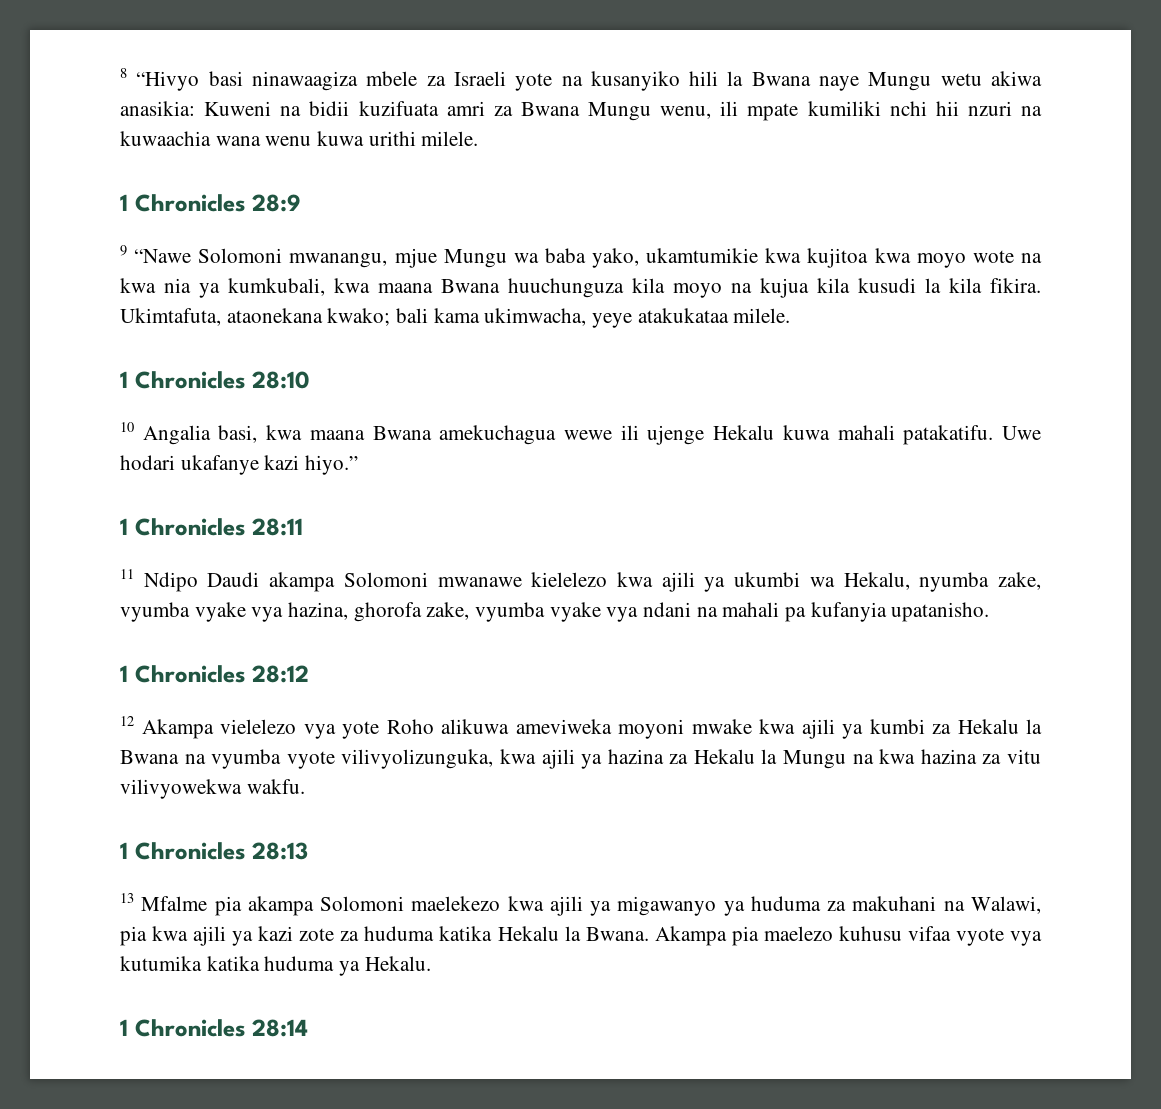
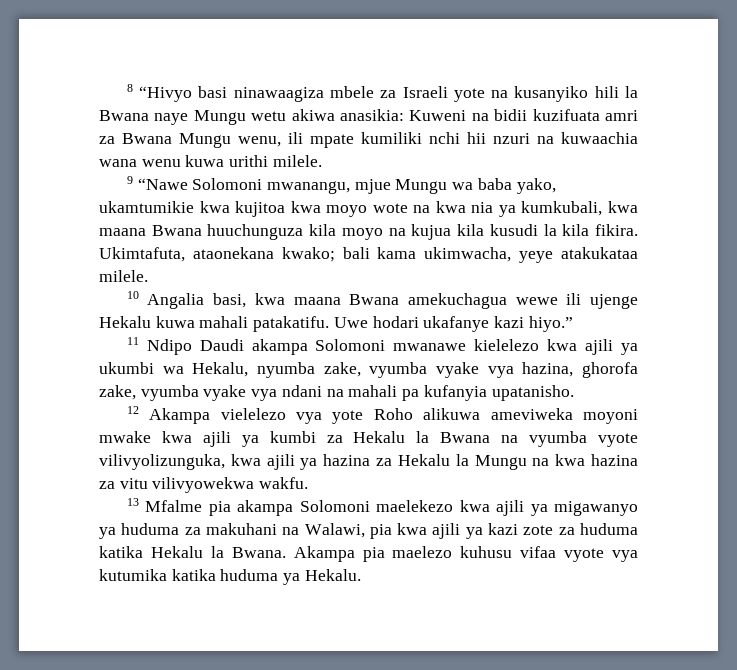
- 1 Chronicles 28:9
- 1 Chronicles 28:10
- 1 Chronicles 28:11
- 1 Chronicles 28:12
- 1 Chronicles 28:13
- 1 Chronicles 28:14

